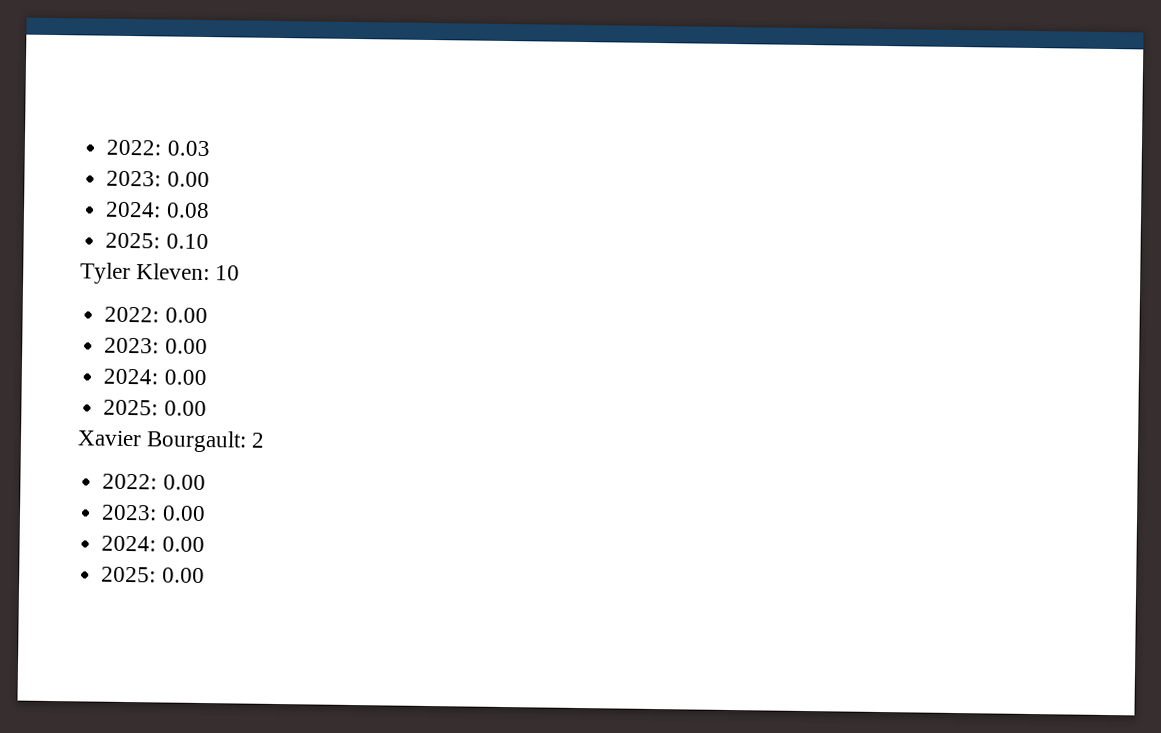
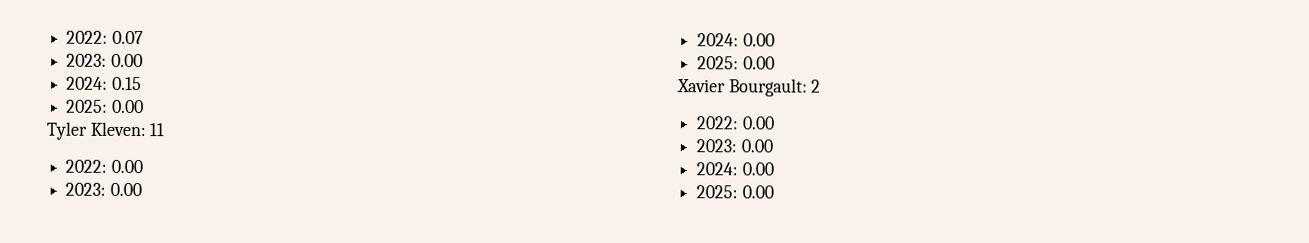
- 2022: 0.03
+ 2022: 0.07
  2023: 0.00
- 2024: 0.08
- 2025: 0.10
+ 2024: 0.15
+ 2025: 0.00
- Tyler Kleven: 10
+ Tyler Kleven: 11

